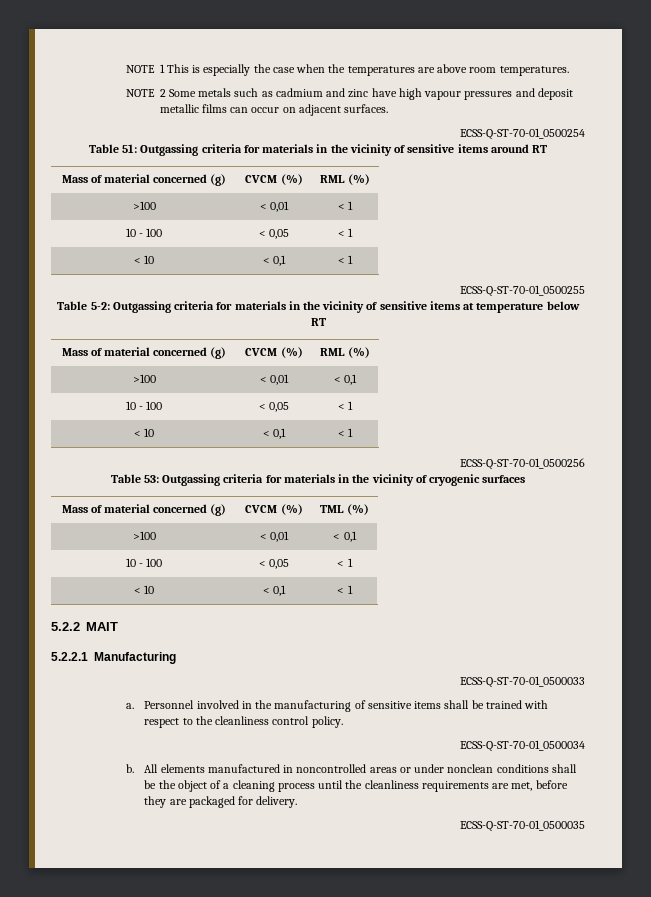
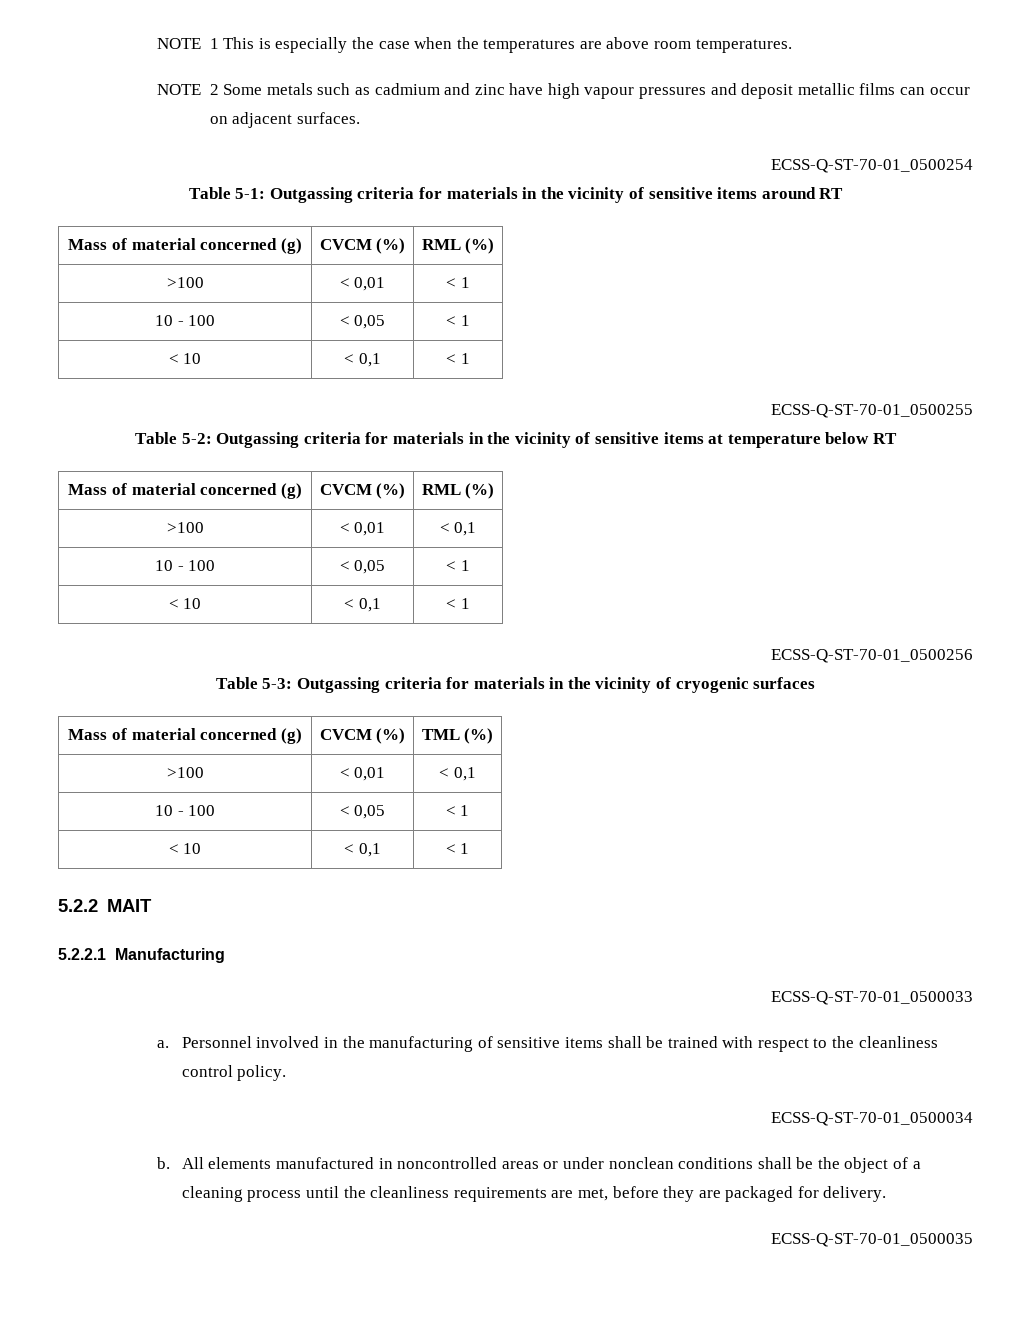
- Table 51: Outgassing criteria for materials in the vicinity of sensitive items around RT
+ Table 5-1: Outgassing criteria for materials in the vicinity of sensitive items around RT
- Table 53: Outgassing criteria for materials in the vicinity of cryogenic surfaces
+ Table 5-3: Outgassing criteria for materials in the vicinity of cryogenic surfaces

